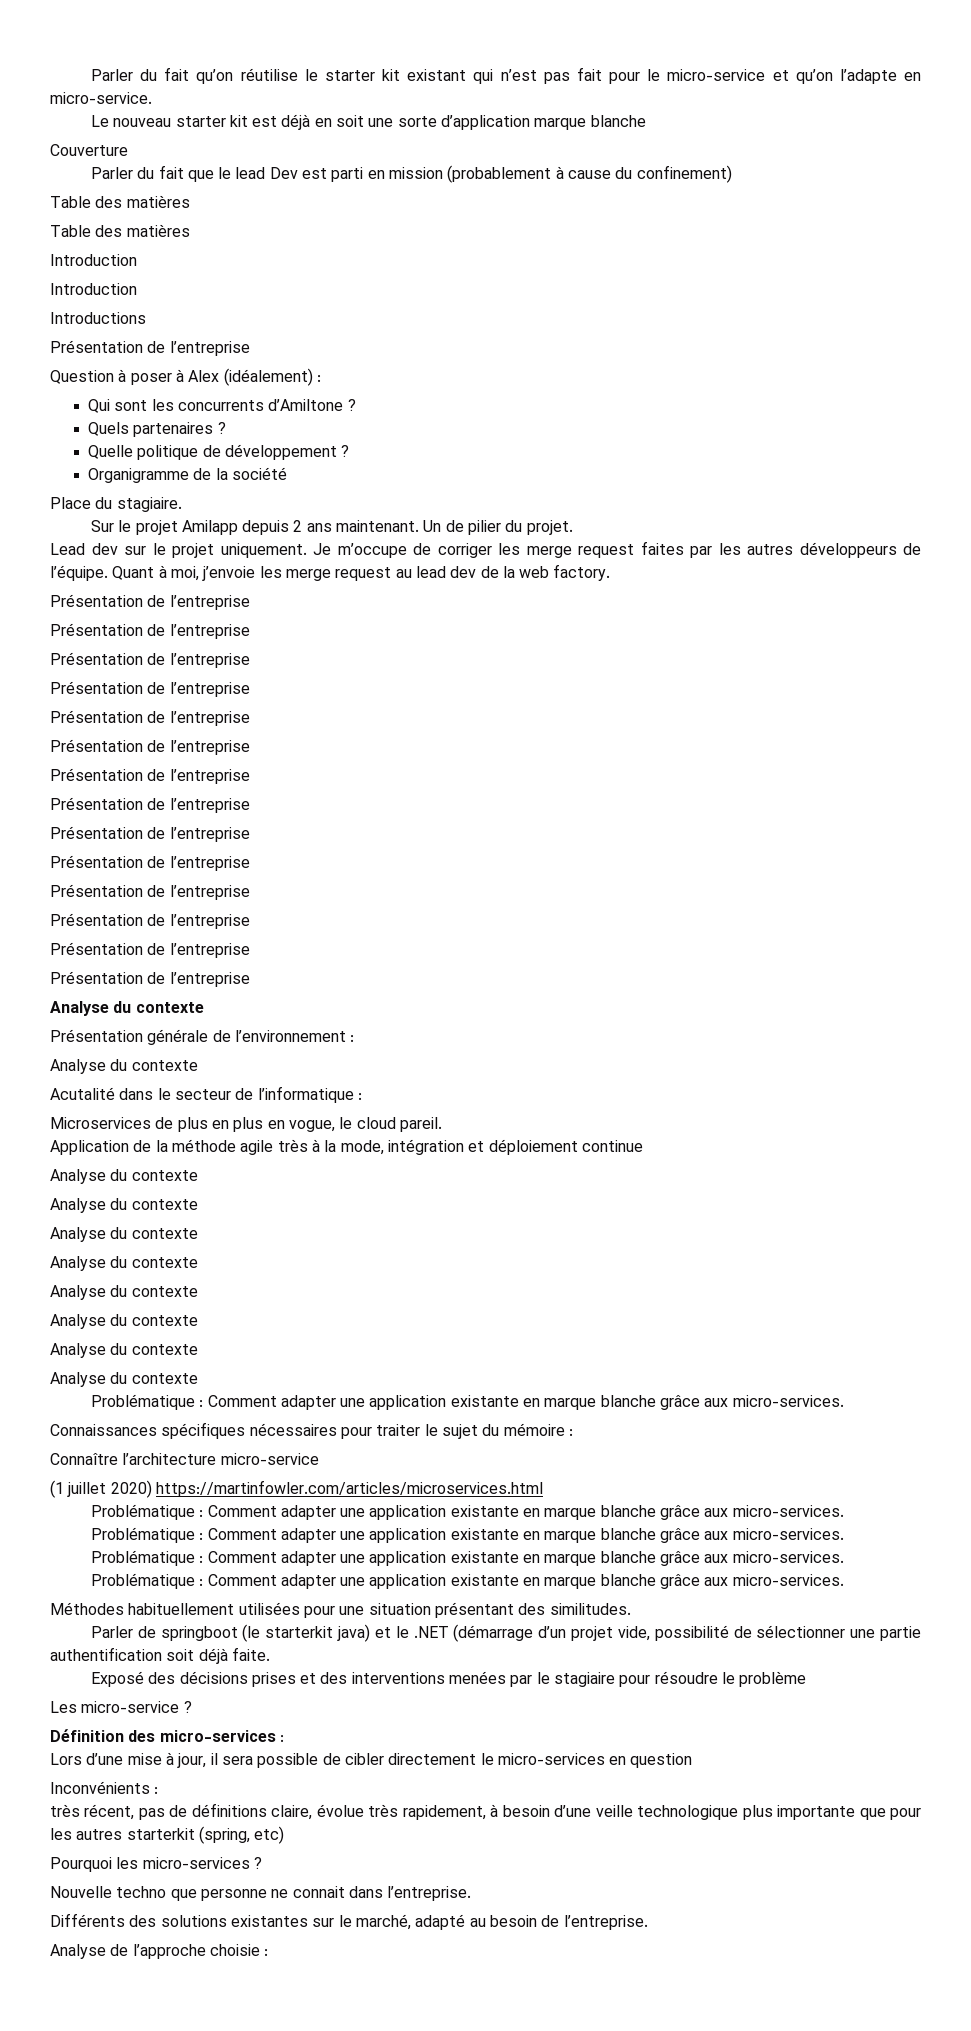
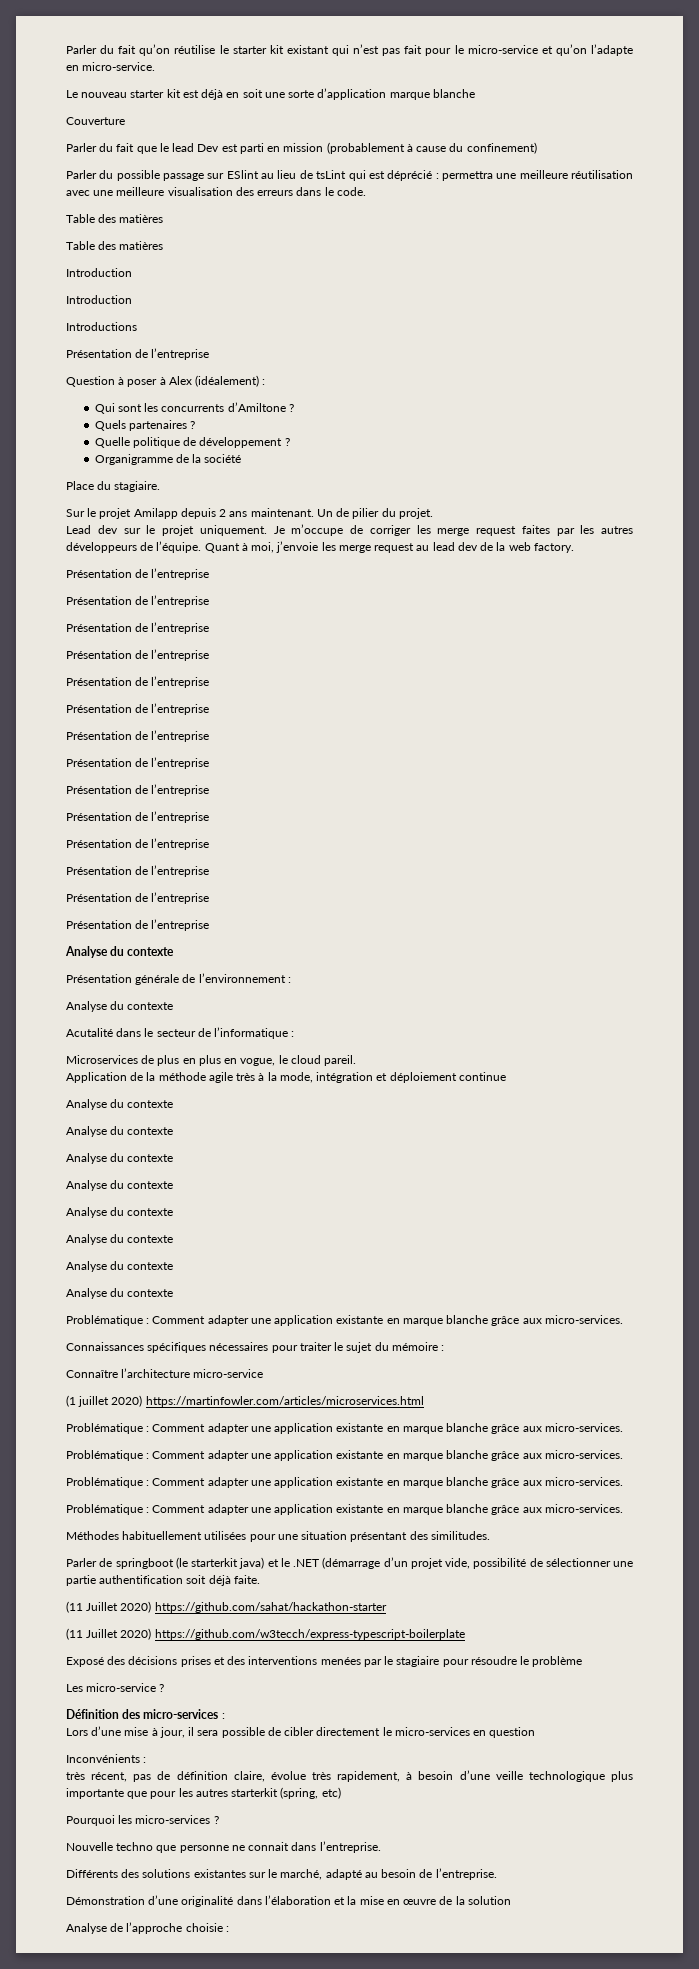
+ Parler du possible passage sur ESlint au lieu de tsLint qui est déprécié : permettra une meilleure réutilisation avec une meilleure visualisation des erreurs dans le code.
+ (11 Juillet 2020) https://github.com/sahat/hackathon-starter
+ (11 Juillet 2020) https://github.com/w3tecch/express-typescript-boilerplate
- très récent, pas de définitions claire, évolue très rapidement, à besoin d’une veille technologique plus importante que pour les autres starterkit (spring, etc)
+ très récent, pas de définition claire, évolue très rapidement, à besoin d’une veille technologique plus importante que pour les autres starterkit (spring, etc)
+ Démonstration d’une originalité dans l’élaboration et la mise en œuvre de la solution

